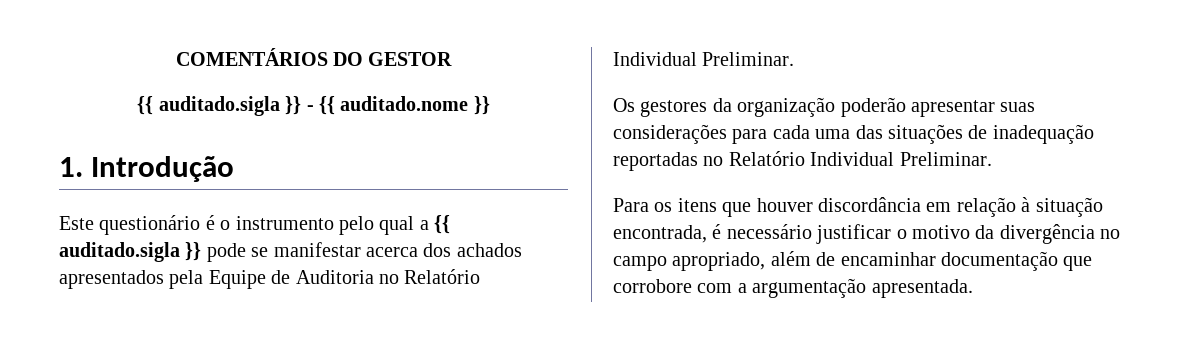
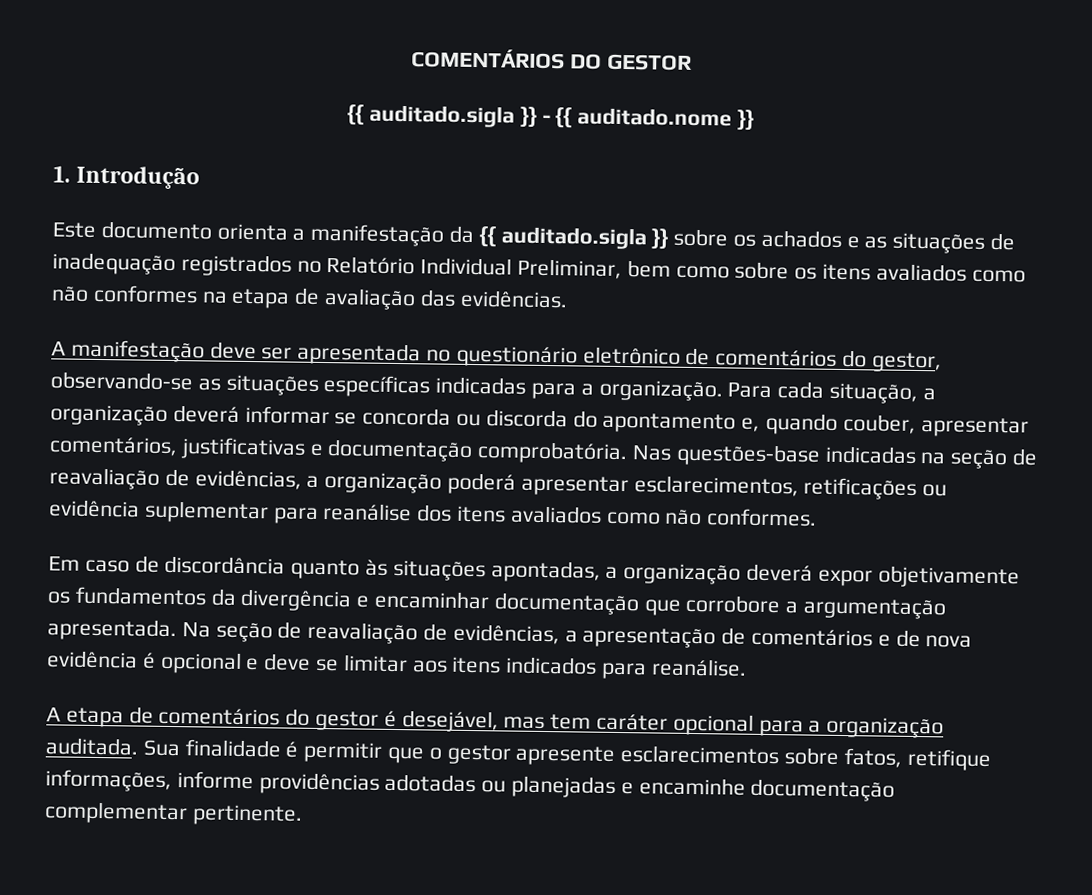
- Este questionário é o instrumento pelo qual a {{ auditado.sigla }} pode se manifestar acerca dos achados apresentados pela Equipe de Auditoria no Relatório Individual Preliminar.
- Os gestores da organização poderão apresentar suas considerações para cada uma das situações de inadequação reportadas no Relatório Individual Preliminar.
- Para os itens que houver discordância em relação à situação encontrada, é necessário justificar o motivo da divergência no campo apropriado, além de encaminhar documentação que corrobore com a argumentação apresentada.
+ Este documento orienta a manifestação da {{ auditado.sigla }} sobre os achados e as situações de inadequação registrados no Relatório Individual Preliminar, bem como sobre os itens avaliados como não conformes na etapa de avaliação das evidências.
+ A manifestação deve ser apresentada no questionário eletrônico de comentários do gestor, observando-se as situações específicas indicadas para a organização. Para cada situação, a organização deverá informar se concorda ou discorda do apontamento e, quando couber, apresentar comentários, justificativas e documentação comprobatória. Nas questões-base indicadas na seção de reavaliação de evidências, a organização poderá apresentar esclarecimentos, retificações ou evidência suplementar para reanálise dos itens avaliados como não conformes.
+ Em caso de discordância quanto às situações apontadas, a organização deverá expor objetivamente os fundamentos da divergência e encaminhar documentação que corrobore a argumentação apresentada.
+ Na seção de reavaliação de evidências, a apresentação de comentários e de nova evidência é opcional e deve se limitar aos itens indicados para reanálise.
+ A etapa de comentários do gestor é desejável, mas tem caráter opcional para a organização auditada. Sua finalidade é permitir que o gestor apresente esclarecimentos sobre fatos, retifique informações, informe providências adotadas ou planejadas e encaminhe documentação complementar pertinente.

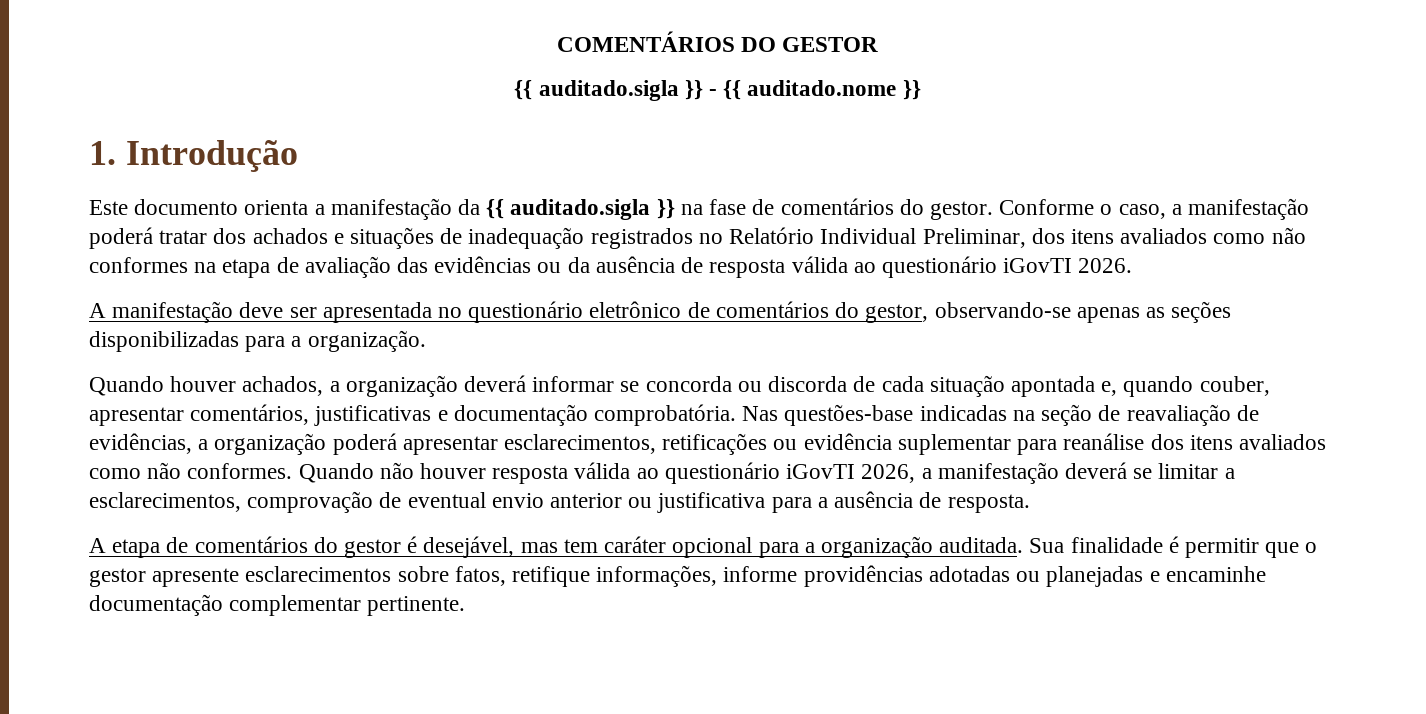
- Este documento orienta a manifestação da {{ auditado.sigla }} sobre os achados e as situações de inadequação registrados no Relatório Individual Preliminar, bem como sobre os itens avaliados como não conformes na etapa de avaliação das evidências.
+ Este documento orienta a manifestação da {{ auditado.sigla }} na fase de comentários do gestor. Conforme o caso, a manifestação poderá tratar dos achados e situações de inadequação registrados no Relatório Individual Preliminar, dos itens avaliados como não conformes na etapa de avaliação das evidências ou da ausência de resposta válida ao questionário iGovTI 2026.
- A manifestação deve ser apresentada no questionário eletrônico de comentários do gestor, observando-se as situações específicas indicadas para a organização. Para cada situação, a organização deverá informar se concorda ou discorda do apontamento e, quando couber, apresentar comentários, justificativas e documentação comprobatória.
+ A manifestação deve ser apresentada no questionário eletrônico de comentários do gestor, observando-se apenas as seções disponibilizadas para a organização.
+ Quando houver achados, a organização deverá informar se concorda ou discorda de cada situação apontada e, quando couber, apresentar comentários, justificativas e documentação comprobatória.
- Nas questões-base indicadas na seção de reavaliação de evidências, a organização poderá apresentar esclarecimentos, retificações ou evidência suplementar para reanálise dos itens avaliados como não conformes.
- Em caso de discordância quanto às situações apontadas, a organização deverá expor objetivamente os fundamentos da divergência e encaminhar documentação que corrobore a argumentação apresentada. Na seção de reavaliação de evidências, a apresentação de comentários e de nova evidência é opcional e deve se limitar aos itens indicados para reanálise.
+ Nas questões-base indicadas na seção de reavaliação de evidências, a organização poderá apresentar esclarecimentos, retificações ou evidência suplementar para reanálise dos itens avaliados como não conformes. Quando não houver resposta válida ao questionário iGovTI 2026, a manifestação deverá se limitar a esclarecimentos, comprovação de eventual envio anterior ou justificativa para a ausência de resposta.

